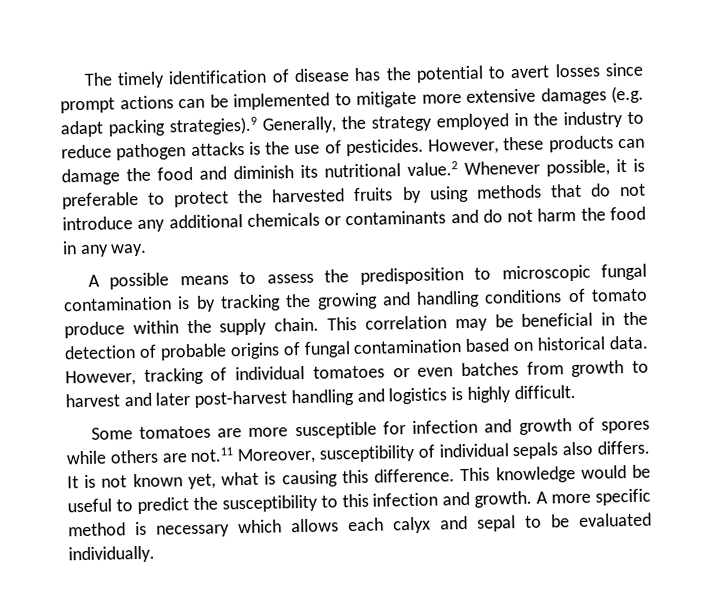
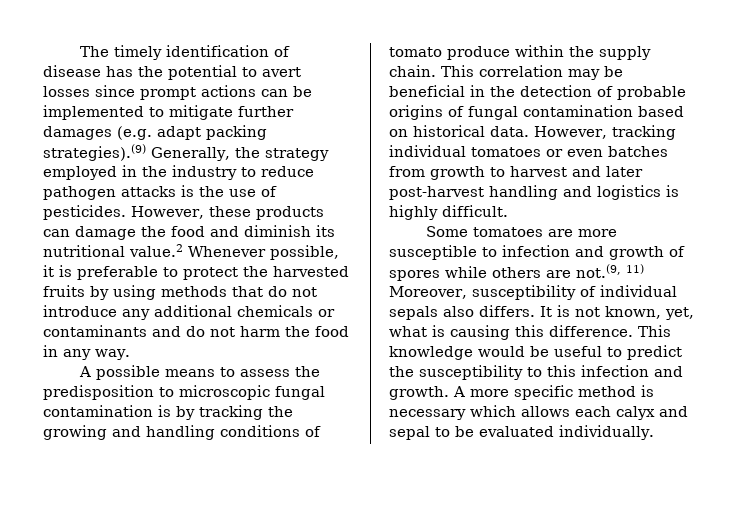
- The timely identification of disease has the potential to avert losses since prompt actions can be implemented to mitigate more extensive damages (e.g. adapt packing strategies).9 Generally, the strategy employed in the industry to reduce pathogen attacks is the use of pesticides.
+ The timely identification of disease has the potential to avert losses since prompt actions can be implemented to mitigate further damages (e.g. adapt packing strategies).(9) Generally, the strategy employed in the industry to reduce pathogen attacks is the use of pesticides.
- However, tracking of individual tomatoes or even batches from growth to harvest and later post-harvest handling and logistics is highly difficult.
+ However, tracking individual tomatoes or even batches from growth to harvest and later post-harvest handling and logistics is highly difficult.
- Some tomatoes are more susceptible for infection and growth of spores while others are not.11 Moreover, susceptibility of individual sepals also differs.
+ Some tomatoes are more susceptible to infection and growth of spores while others are not.(9, 11) Moreover, susceptibility of individual sepals also differs.
- It is not known yet, what is causing this difference.
+ It is not known, yet, what is causing this difference.

